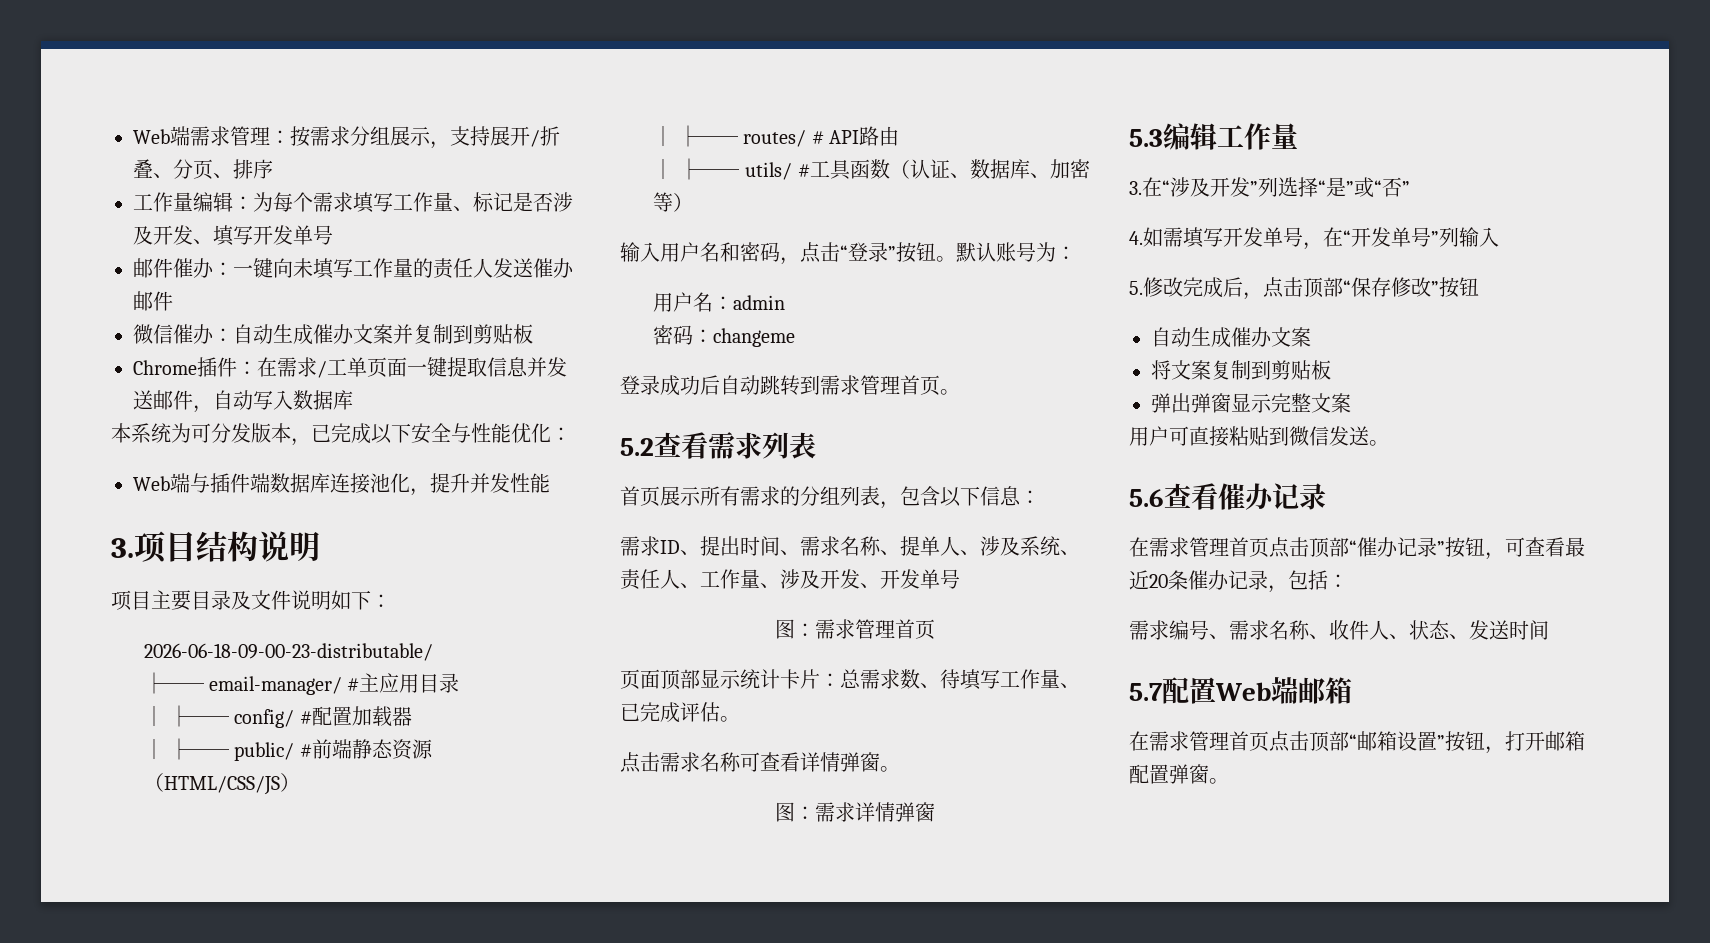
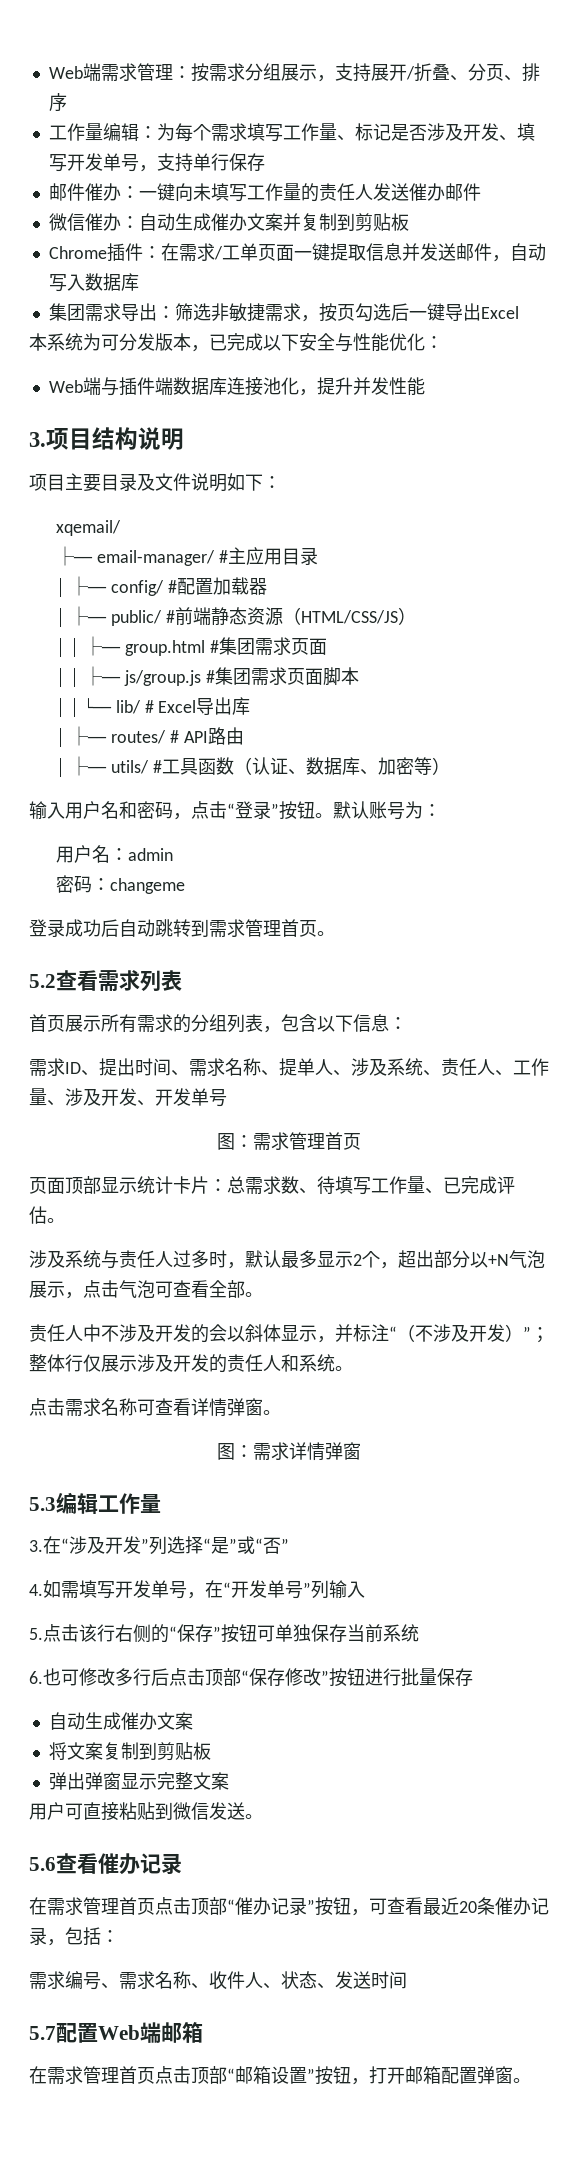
- 工作量编辑：为每个需求填写工作量、标记是否涉及开发、填写开发单号
+ 工作量编辑：为每个需求填写工作量、标记是否涉及开发、填写开发单号，支持单行保存
+ 集团需求导出：筛选非敏捷需求，按页勾选后一键导出Excel
- 2026-06-18-09-00-23-distributable/
+ xqemail/
+ │ │ ├── group.html #集团需求页面
+ │ │ ├── js/group.js #集团需求页面脚本
+ │ │ └── lib/ # Excel导出库
+ 涉及系统与责任人过多时，默认最多显示2个，超出部分以+N气泡展示，点击气泡可查看全部。
+ 责任人中不涉及开发的会以斜体显示，并标注“（不涉及开发）”；整体行仅展示涉及开发的责任人和系统。
- 5.修改完成后，点击顶部“保存修改”按钮
+ 5.点击该行右侧的“保存”按钮可单独保存当前系统
+ 6.也可修改多行后点击顶部“保存修改”按钮进行批量保存

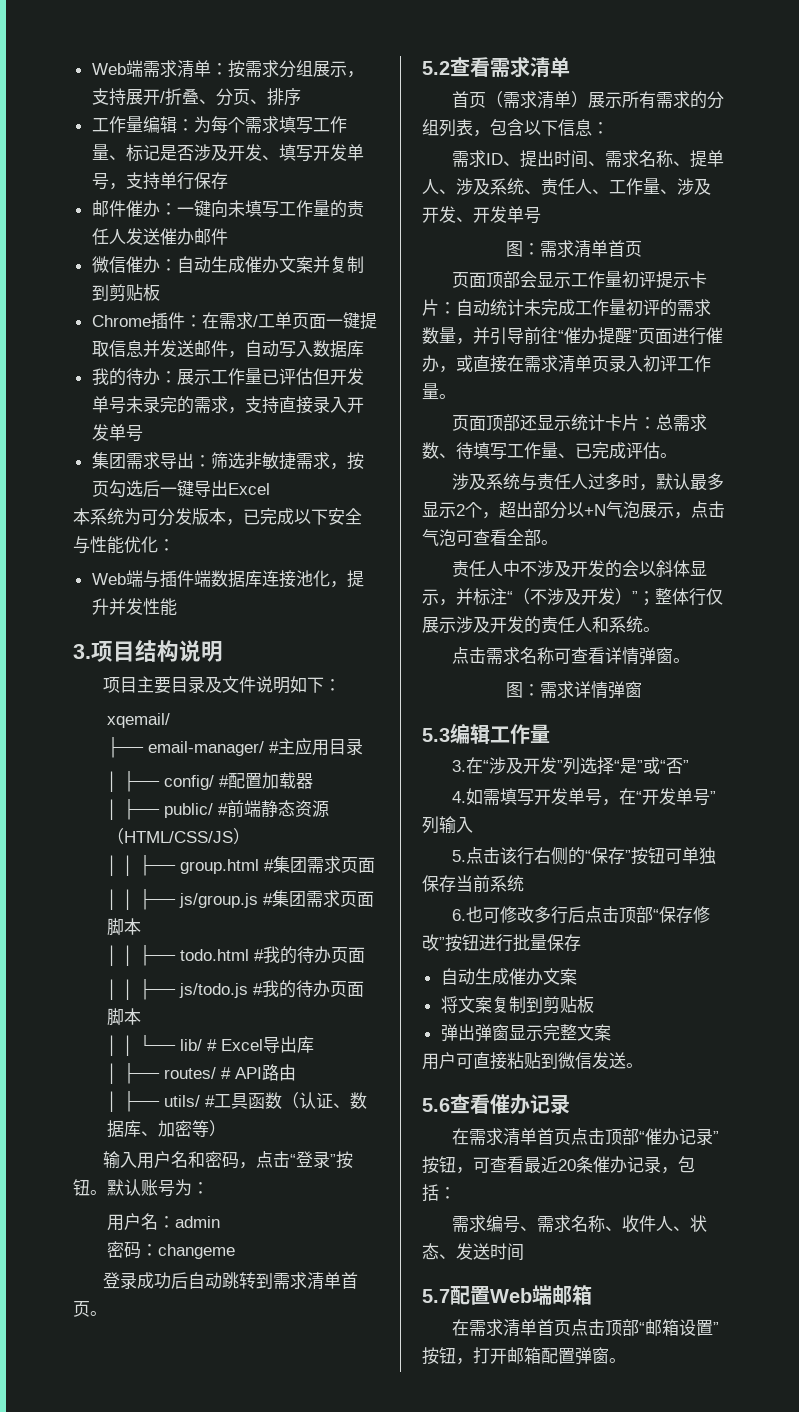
- Web端需求管理：按需求分组展示，支持展开/折叠、分页、排序
+ Web端需求清单：按需求分组展示，支持展开/折叠、分页、排序
+ 我的待办：展示工作量已评估但开发单号未录完的需求，支持直接录入开发单号
+ │ │ ├── todo.html #我的待办页面
+ │ │ ├── js/todo.js #我的待办页面脚本
- 登录成功后自动跳转到需求管理首页。
+ 登录成功后自动跳转到需求清单首页。
- 5.2查看需求列表
- 首页展示所有需求的分组列表，包含以下信息：
+ 5.2查看需求清单
+ 首页（需求清单）展示所有需求的分组列表，包含以下信息：
- 图：需求管理首页
+ 图：需求清单首页
- 页面顶部显示统计卡片：总需求数、待填写工作量、已完成评估。
+ 页面顶部会显示工作量初评提示卡片：自动统计未完成工作量初评的需求数量，并引导前往“催办提醒”页面进行催办，或直接在需求清单页录入初评工作量。
+ 页面顶部还显示统计卡片：总需求数、待填写工作量、已完成评估。
- 在需求管理首页点击顶部“催办记录”按钮，可查看最近20条催办记录，包括：
+ 在需求清单首页点击顶部“催办记录”按钮，可查看最近20条催办记录，包括：
- 在需求管理首页点击顶部“邮箱设置”按钮，打开邮箱配置弹窗。
+ 在需求清单首页点击顶部“邮箱设置”按钮，打开邮箱配置弹窗。

